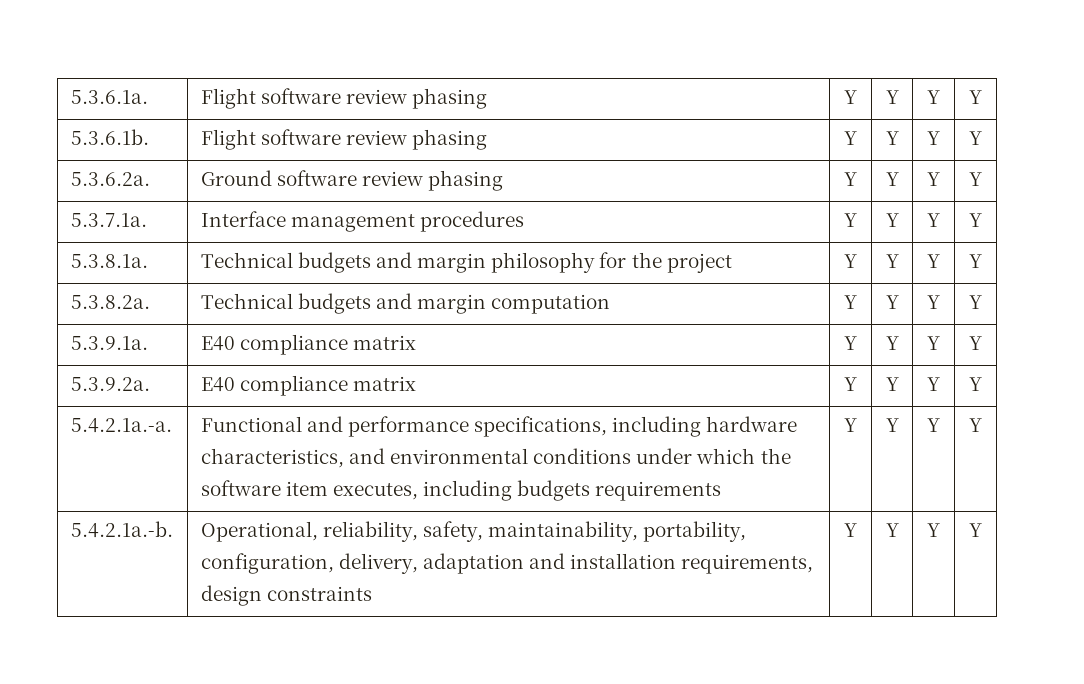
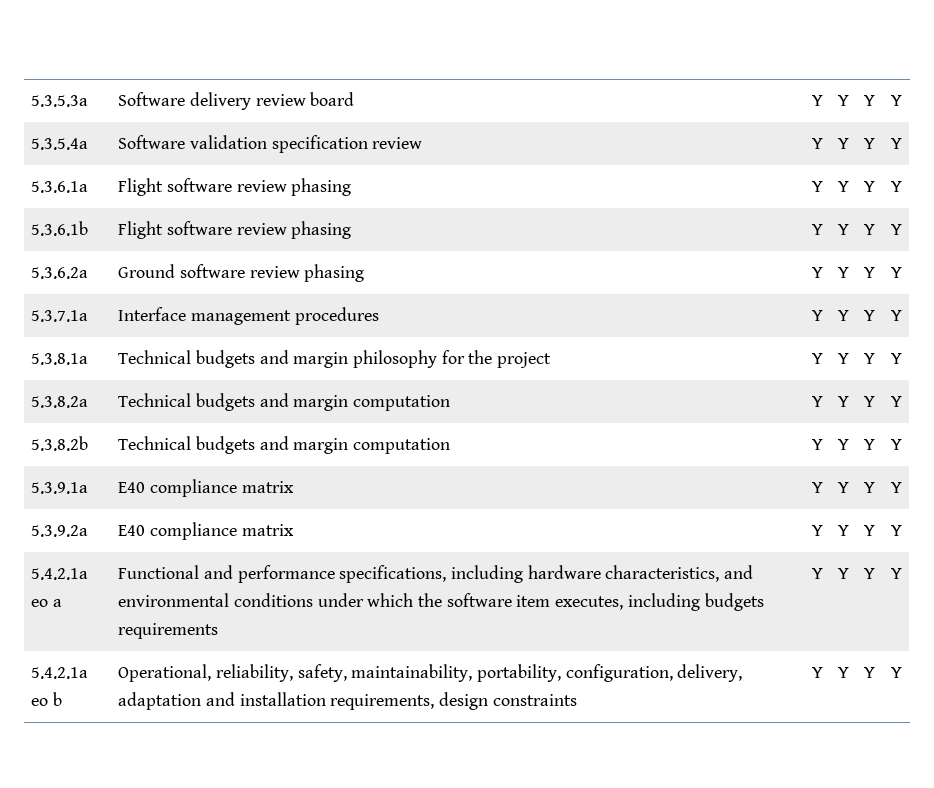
- 5.3.6.1a. | Flight software review phasing | Y | Y | Y | Y
- 5.3.6.1b. | Flight software review phasing | Y | Y | Y | Y
- 5.3.6.2a. | Ground software review phasing | Y | Y | Y | Y
+ 5.3.5.3a | Software delivery review board | Y | Y | Y | Y
+ 5.3.5.4a | Software validation specification review | Y | Y | Y | Y
+ 5.3.6.1a | Flight software review phasing | Y | Y | Y | Y
+ 5.3.6.1b | Flight software review phasing | Y | Y | Y | Y
+ 5.3.6.2a | Ground software review phasing | Y | Y | Y | Y
- 5.3.7.1a. | Interface management procedures | Y | Y | Y | Y
+ 5.3.7.1a | Interface management procedures | Y | Y | Y | Y
- 5.3.8.1a. | Technical budgets and margin philosophy for the project | Y | Y | Y | Y
+ 5.3.8.1a | Technical budgets and margin philosophy for the project | Y | Y | Y | Y
- 5.3.8.2a. | Technical budgets and margin computation | Y | Y | Y | Y
- 5.3.9.1a. | E40 compliance matrix | Y | Y | Y | Y
- 5.3.9.2a. | E40 compliance matrix | Y | Y | Y | Y
- 5.4.2.1a.-a. | Functional and performance specifications, including hardware characteristics, and environmental conditions under which the software item executes, including budgets requirements | Y | Y | Y | Y
+ 5.3.8.2a | Technical budgets and margin computation | Y | Y | Y | Y
+ 5.3.8.2b | Technical budgets and margin computation | Y | Y | Y | Y
+ 5.3.9.1a | E40 compliance matrix | Y | Y | Y | Y
+ 5.3.9.2a | E40 compliance matrix | Y | Y | Y | Y
+ 5.4.2.1a eo a | Functional and performance specifications, including hardware characteristics, and environmental conditions under which the software item executes, including budgets requirements | Y | Y | Y | Y
- 5.4.2.1a.-b. | Operational, reliability, safety, maintainability, portability, configuration, delivery, adaptation and installation requirements, design constraints | Y | Y | Y | Y
+ 5.4.2.1a eo b | Operational, reliability, safety, maintainability, portability, configuration, delivery, adaptation and installation requirements, design constraints | Y | Y | Y | Y

